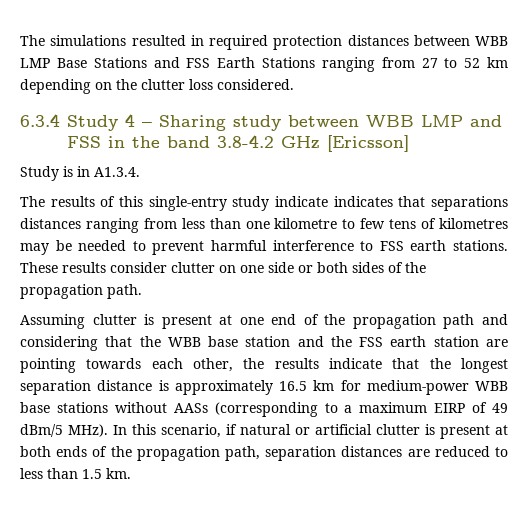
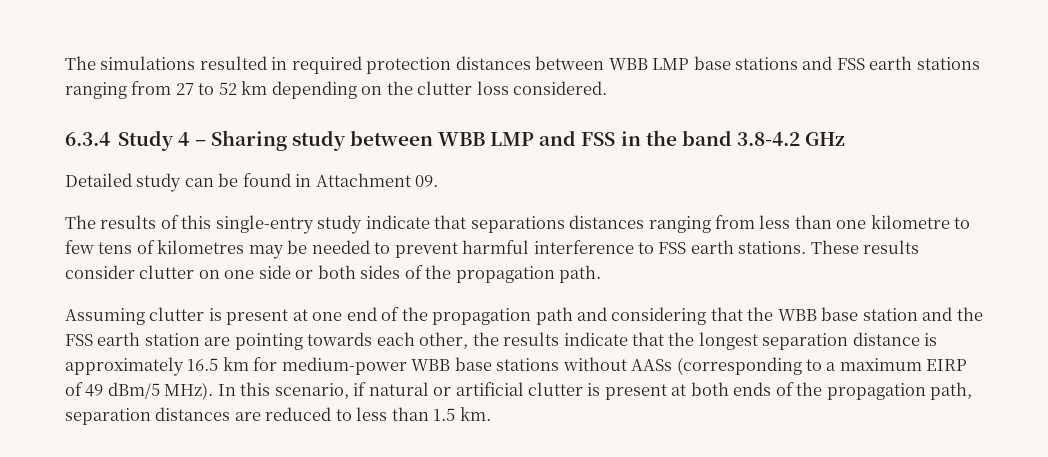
- The simulations resulted in required protection distances between WBB LMP Base Stations and FSS Earth Stations ranging from 27 to 52 km depending on the clutter loss considered.
+ The simulations resulted in required protection distances between WBB LMP base stations and FSS earth stations ranging from 27 to 52 km depending on the clutter loss considered.
- 6.3.4 Study 4 – Sharing study between WBB LMP and FSS in the band 3.8-4.2 GHz [Ericsson]
- Study is in A1.3.4.
+ 6.3.4 Study 4 – Sharing study between WBB LMP and FSS in the band 3.8-4.2 GHz
+ Detailed study can be found in Attachment 09.
- The results of this single-entry study indicate indicates that separations distances ranging from less than one kilometre to few tens of kilometres may be needed to prevent harmful interference to FSS earth stations.
+ The results of this single-entry study indicate that separations distances ranging from less than one kilometre to few tens of kilometres may be needed to prevent harmful interference to FSS earth stations.

